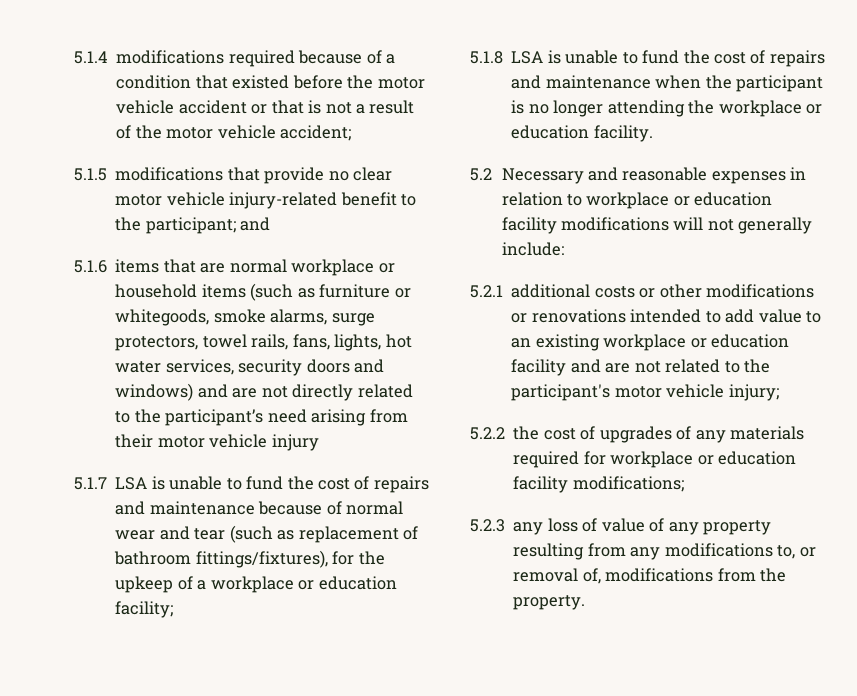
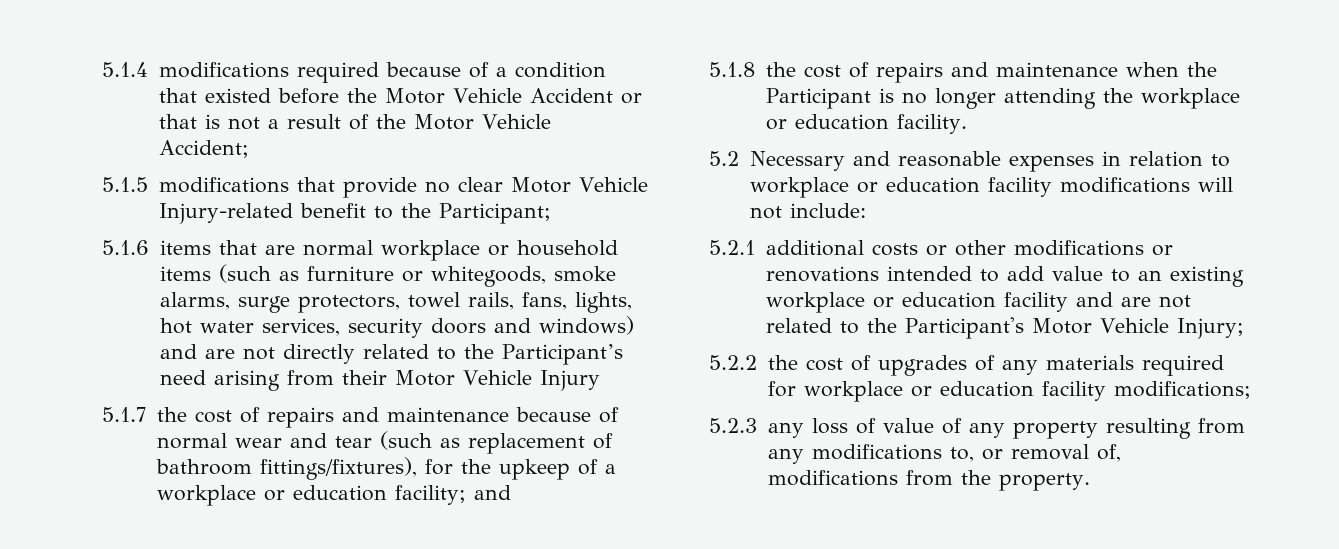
- 5.1.4 modifications required because of a condition that existed before the motor vehicle accident or that is not a result of the motor vehicle accident;
+ 5.1.4 modifications required because of a condition that existed before the Motor Vehicle Accident or that is not a result of the Motor Vehicle Accident;
- 5.1.5 modifications that provide no clear motor vehicle injury-related benefit to the participant; and
+ 5.1.5 modifications that provide no clear Motor Vehicle Injury-related benefit to the Participant;
- 5.1.6 items that are normal workplace or household items (such as furniture or whitegoods, smoke alarms, surge protectors, towel rails, fans, lights, hot water services, security doors and windows) and are not directly related to the participant’s need arising from their motor vehicle injury
- 5.1.7 LSA is unable to fund the cost of repairs and maintenance because of normal wear and tear (such as replacement of bathroom fittings/fixtures), for the upkeep of a workplace or education facility;
+ 5.1.6 items that are normal workplace or household items (such as furniture or whitegoods, smoke alarms, surge protectors, towel rails, fans, lights, hot water services, security doors and windows) and are not directly related to the Participant’s need arising from their Motor Vehicle Injury
+ 5.1.7 the cost of repairs and maintenance because of normal wear and tear (such as replacement of bathroom fittings/fixtures), for the upkeep of a workplace or education facility; and
- 5.1.8 LSA is unable to fund the cost of repairs and maintenance when the participant is no longer attending the workplace or education facility.
+ 5.1.8 the cost of repairs and maintenance when the Participant is no longer attending the workplace or education facility.
- 5.2 Necessary and reasonable expenses in relation to workplace or education facility modifications will not generally include:
+ 5.2 Necessary and reasonable expenses in relation to workplace or education facility modifications will not include:
- 5.2.1 additional costs or other modifications or renovations intended to add value to an existing workplace or education facility and are not related to the participant's motor vehicle injury;
+ 5.2.1 additional costs or other modifications or renovations intended to add value to an existing workplace or education facility and are not related to the Participant's Motor Vehicle Injury;

